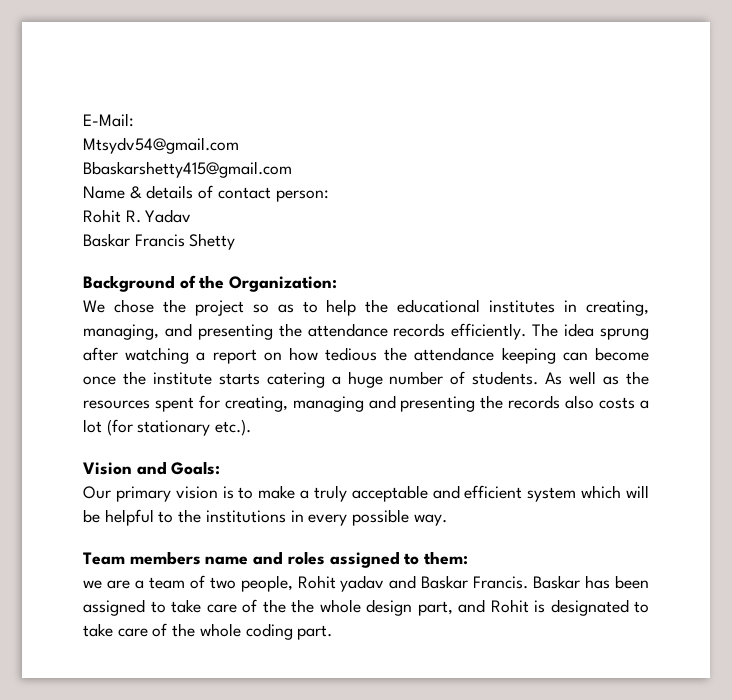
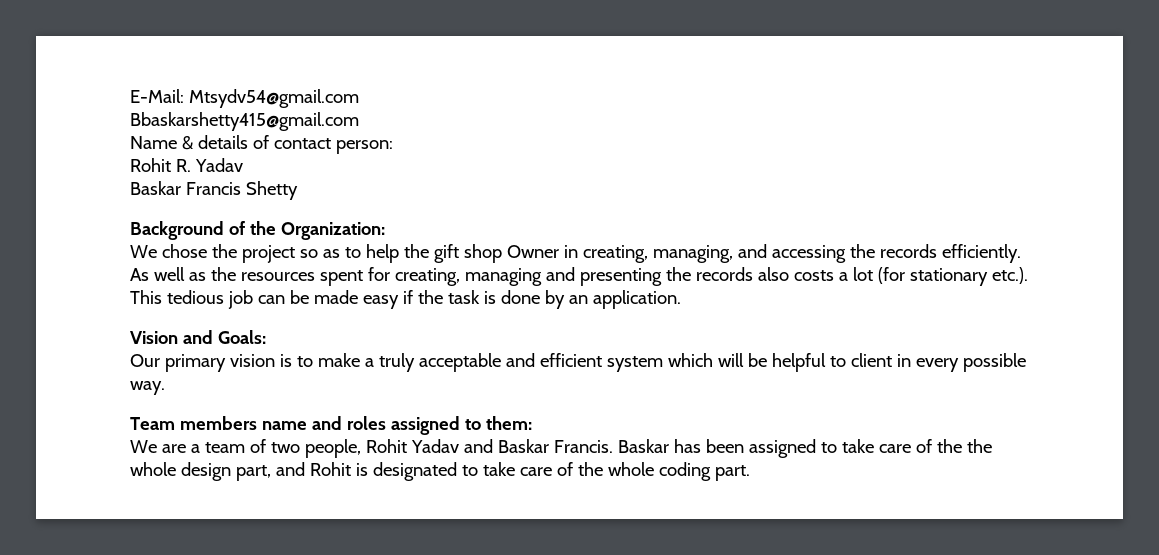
- E-Mail:
- Mtsydv54@gmail.com
+ E-Mail: Mtsydv54@gmail.com
- We chose the project so as to help the educational institutes in creating, managing, and presenting the attendance records efficiently. The idea sprung after watching a report on how tedious the attendance keeping can become once the institute starts catering a huge number of students.
+ We chose the project so as to help the gift shop Owner in creating, managing, and accessing the records efficiently.
- As well as the resources spent for creating, managing and presenting the records also costs a lot (for stationary etc.).
+ As well as the resources spent for creating, managing and presenting the records also costs a lot (for stationary etc.). This tedious job can be made easy if the task is done by an application.
- Our primary vision is to make a truly acceptable and efficient system which will be helpful to the institutions in every possible way.
+ Our primary vision is to make a truly acceptable and efficient system which will be helpful to client in every possible way.
- we are a team of two people, Rohit yadav and Baskar Francis.
+ We are a team of two people, Rohit Yadav and Baskar Francis.

